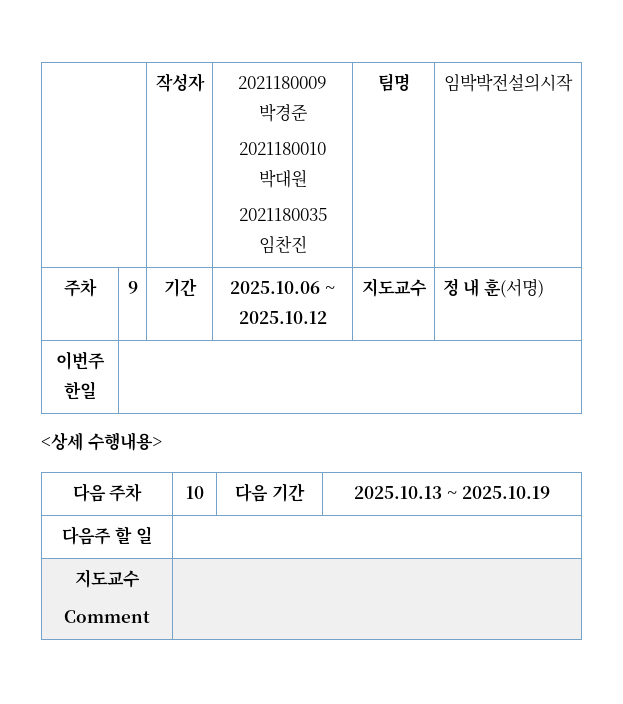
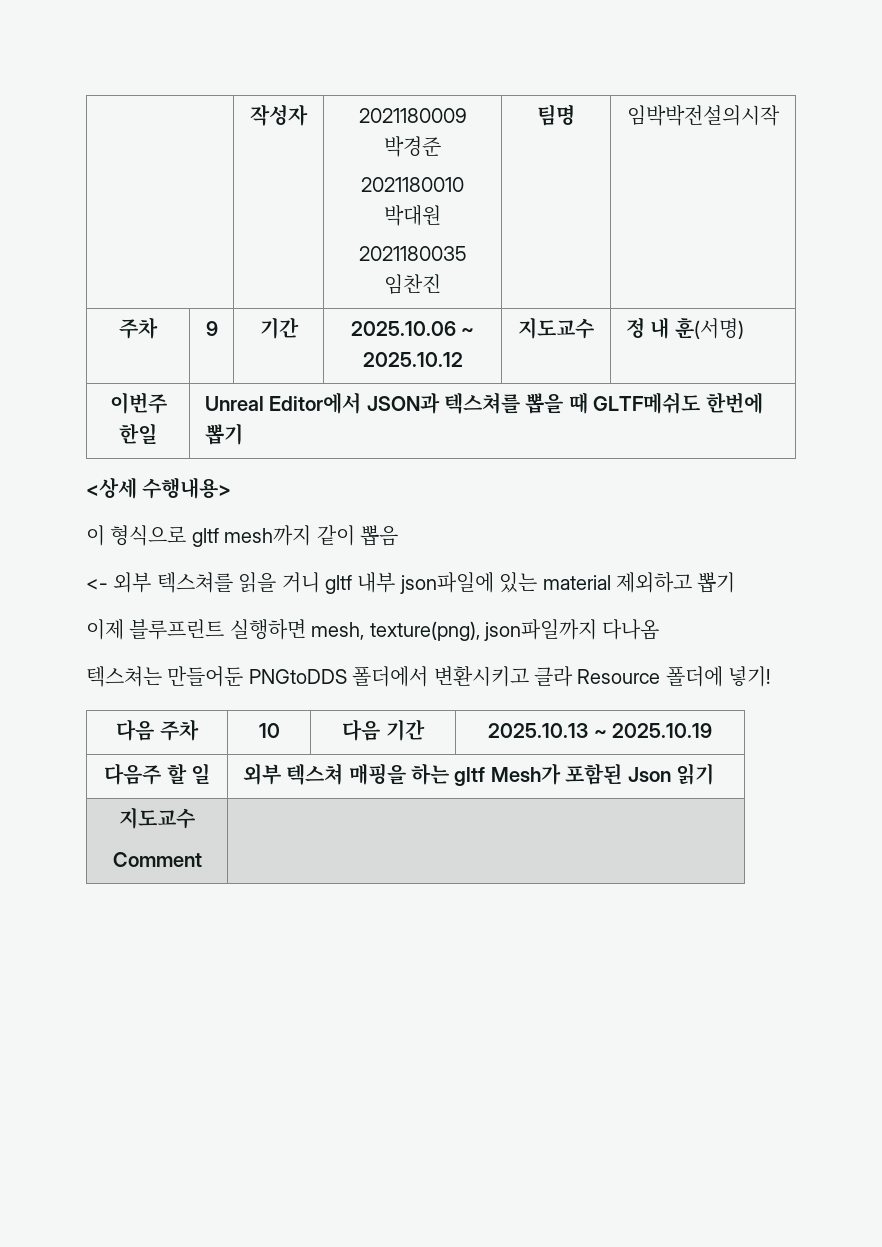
- 이번주 한일 |
+ 이번주 한일 | Unreal Editor에서 JSON과 텍스쳐를 뽑을 때 GLTF메쉬도 한번에 뽑기
  <상세 수행내용>
+ 이 형식으로 gltf mesh까지 같이 뽑음
+ <- 외부 텍스쳐를 읽을 거니 gltf 내부 json파일에 있는 material 제외하고 뽑기
+ 이제 블루프린트 실행하면 mesh, texture(png), json파일까지 다나옴
+ 텍스쳐는 만들어둔 PNGtoDDS 폴더에서 변환시키고 클라 Resource 폴더에 넣기!
- 다음주 할 일 |
+ 다음주 할 일 | 외부 텍스쳐 매핑을 하는 gltf Mesh가 포함된 Json 읽기

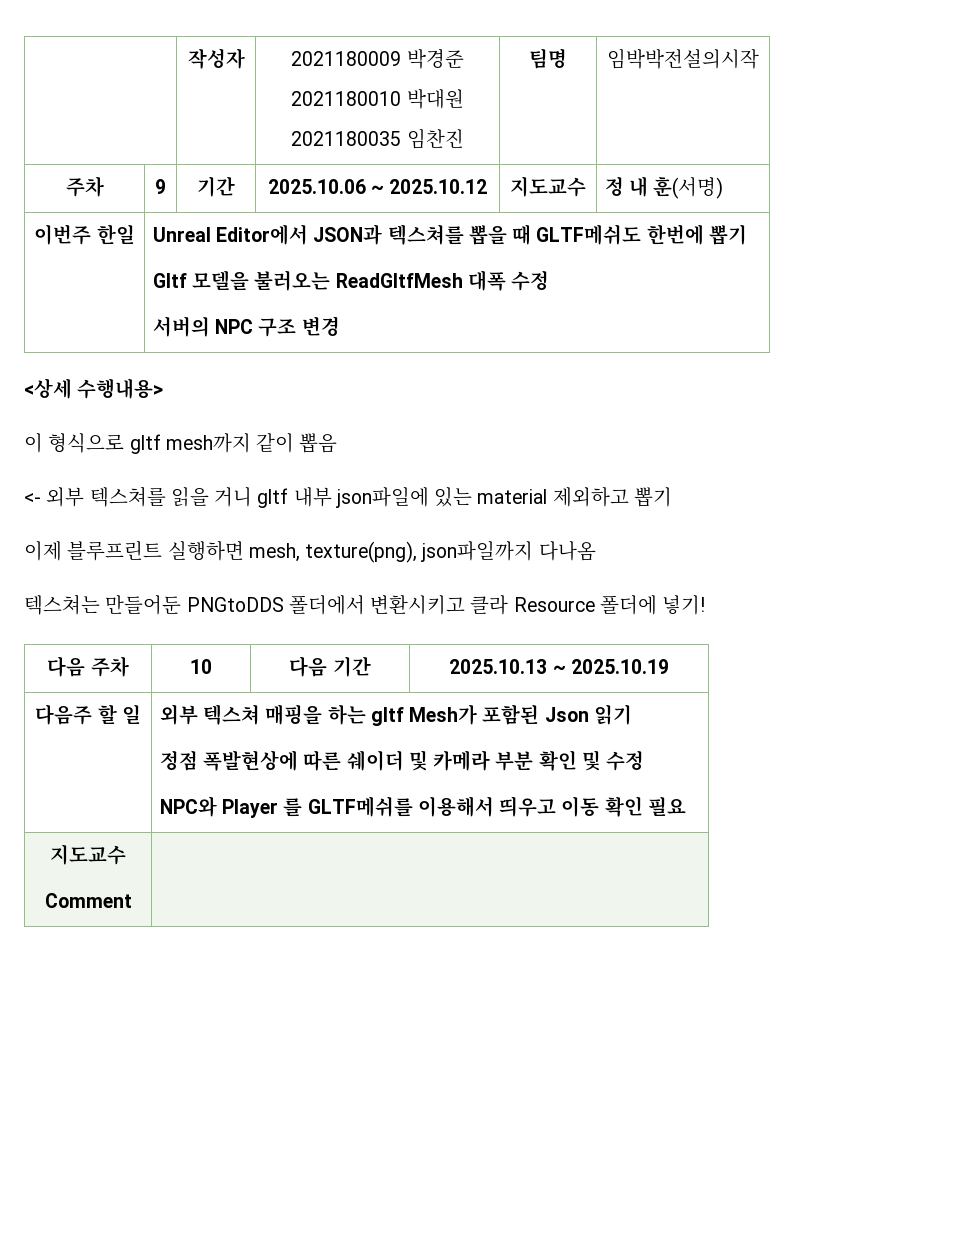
  이번주 한일 | Unreal Editor에서 JSON과 텍스쳐를 뽑을 때 GLTF메쉬도 한번에 뽑기
+ Gltf 모델을 불러오는 ReadGltfMesh 대폭 수정
+ 서버의 NPC 구조 변경
  다음주 할 일 | 외부 텍스쳐 매핑을 하는 gltf Mesh가 포함된 Json 읽기
+ 정점 폭발현상에 따른 쉐이더 및 카메라 부분 확인 및 수정
+ NPC와 Player 를 GLTF메쉬를 이용해서 띄우고 이동 확인 필요

